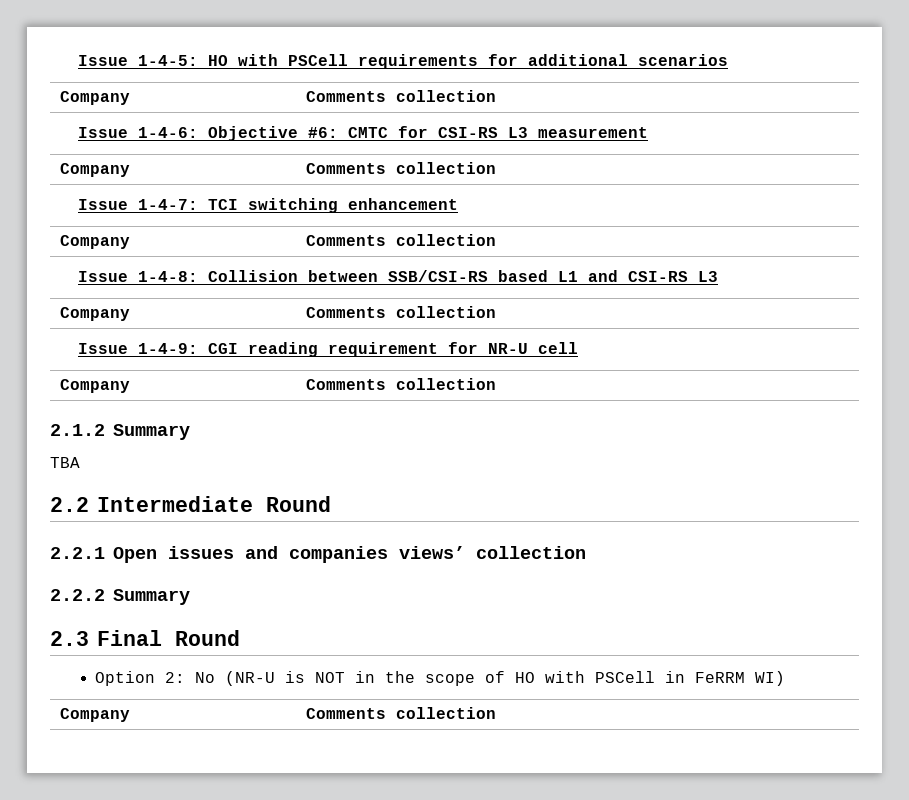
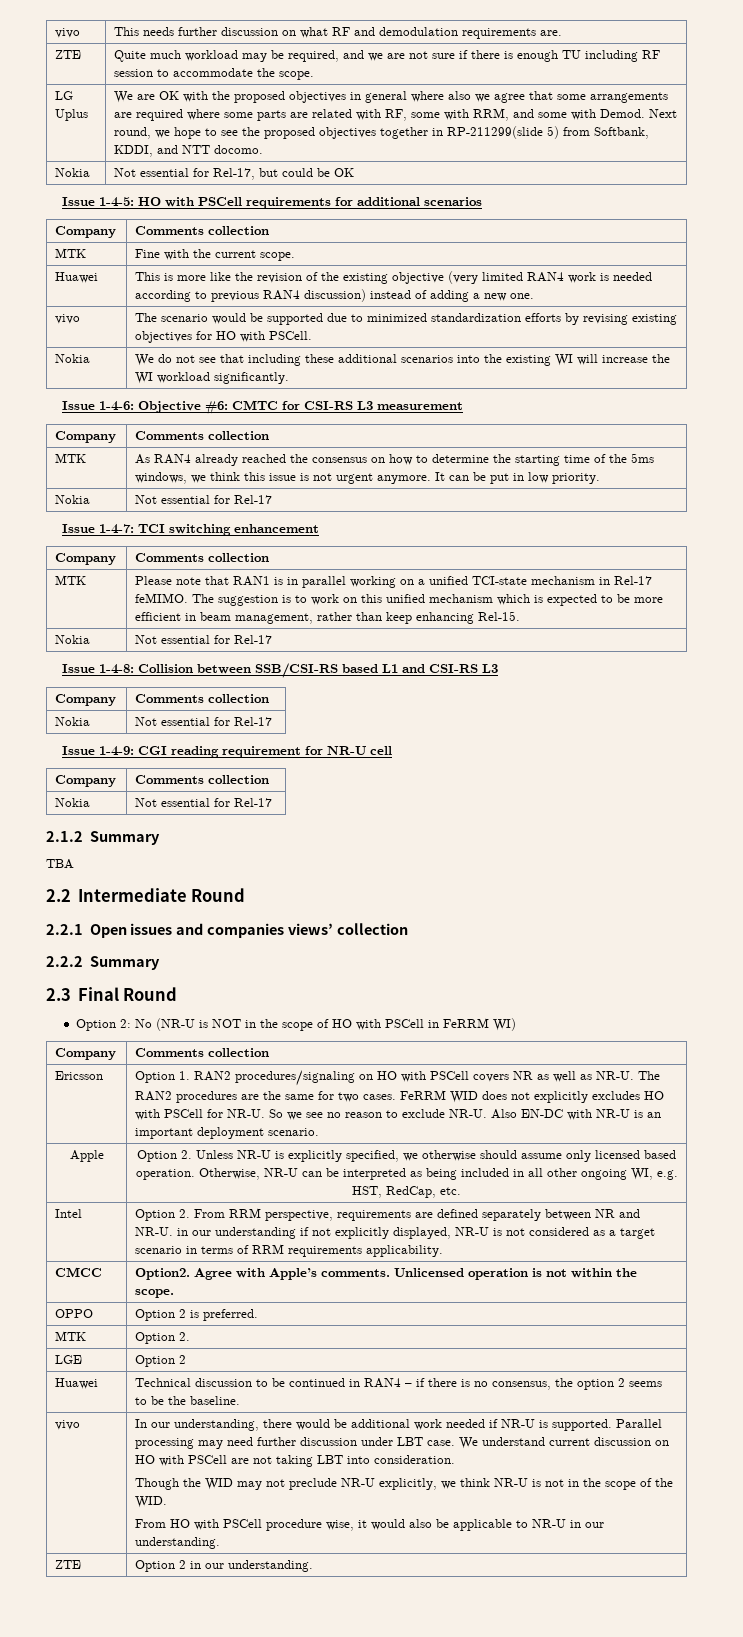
+ vivo | This needs further discussion on what RF and demodulation requirements are.
+ ZTE | Quite much workload may be required, and we are not sure if there is enough TU including RF session to accommodate the scope.
+ LG Uplus | We are OK with the proposed objectives in general where also we agree that some arrangements are required where some parts are related with RF, some with RRM, and some with Demod. Next round, we hope to see the proposed objectives together in RP-211299(slide 5) from Softbank, KDDI, and NTT docomo.
+ Nokia | Not essential for Rel-17, but could be OK
+ MTK | Fine with the current scope.
+ Huawei | This is more like the revision of the existing objective (very limited RAN4 work is needed according to previous RAN4 discussion) instead of adding a new one.
+ vivo | The scenario would be supported due to minimized standardization efforts by revising existing objectives for HO with PSCell.
+ Nokia | We do not see that including these additional scenarios into the existing WI will increase the WI workload significantly.
+ MTK | As RAN4 already reached the consensus on how to determine the starting time of the 5ms windows, we think this issue is not urgent anymore. It can be put in low priority.
+ Nokia | Not essential for Rel-17
+ MTK | Please note that RAN1 is in parallel working on a unified TCI-state mechanism in Rel-17 feMIMO. The suggestion is to work on this unified mechanism which is expected to be more efficient in beam management, rather than keep enhancing Rel-15.
+ Nokia | Not essential for Rel-17
  Issue 1-4-8: Collision between SSB/CSI-RS based L1 and CSI-RS L3
  Company | Comments collection
+ Nokia | Not essential for Rel-17
  Issue 1-4-9: CGI reading requirement for NR-U cell
  Company | Comments collection
+ Nokia | Not essential for Rel-17
+ Ericsson | Option 1. RAN2 procedures/signaling on HO with PSCell covers NR as well as NR-U. The RAN2 procedures are the same for two cases. FeRRM WID does not explicitly excludes HO with PSCell for NR-U. So we see no reason to exclude NR-U. Also EN-DC with NR-U is an important deployment scenario.
+ Apple | Option 2. Unless NR-U is explicitly specified, we otherwise should assume only licensed based operation. Otherwise, NR-U can be interpreted as being included in all other ongoing WI, e.g. HST, RedCap, etc.
+ Intel | Option 2. From RRM perspective, requirements are defined separately between NR and NR-U. in our understanding if not explicitly displayed, NR-U is not considered as a target scenario in terms of RRM requirements applicability.
+ CMCC | Option2. Agree with Apple’s comments. Unlicensed operation is not within the scope.
+ OPPO | Option 2 is preferred.
+ MTK | Option 2.
+ LGE | Option 2
+ Huawei | Technical discussion to be continued in RAN4 – if there is no consensus, the option 2 seems to be the baseline.
+ vivo | In our understanding, there would be additional work needed if NR-U is supported. Parallel processing may need further discussion under LBT case. We understand current discussion on HO with PSCell are not taking LBT into consideration.
+ Though the WID may not preclude NR-U explicitly, we think NR-U is not in the scope of the WID.
+ From HO with PSCell procedure wise, it would also be applicable to NR-U in our understanding.
+ ZTE | Option 2 in our understanding.

